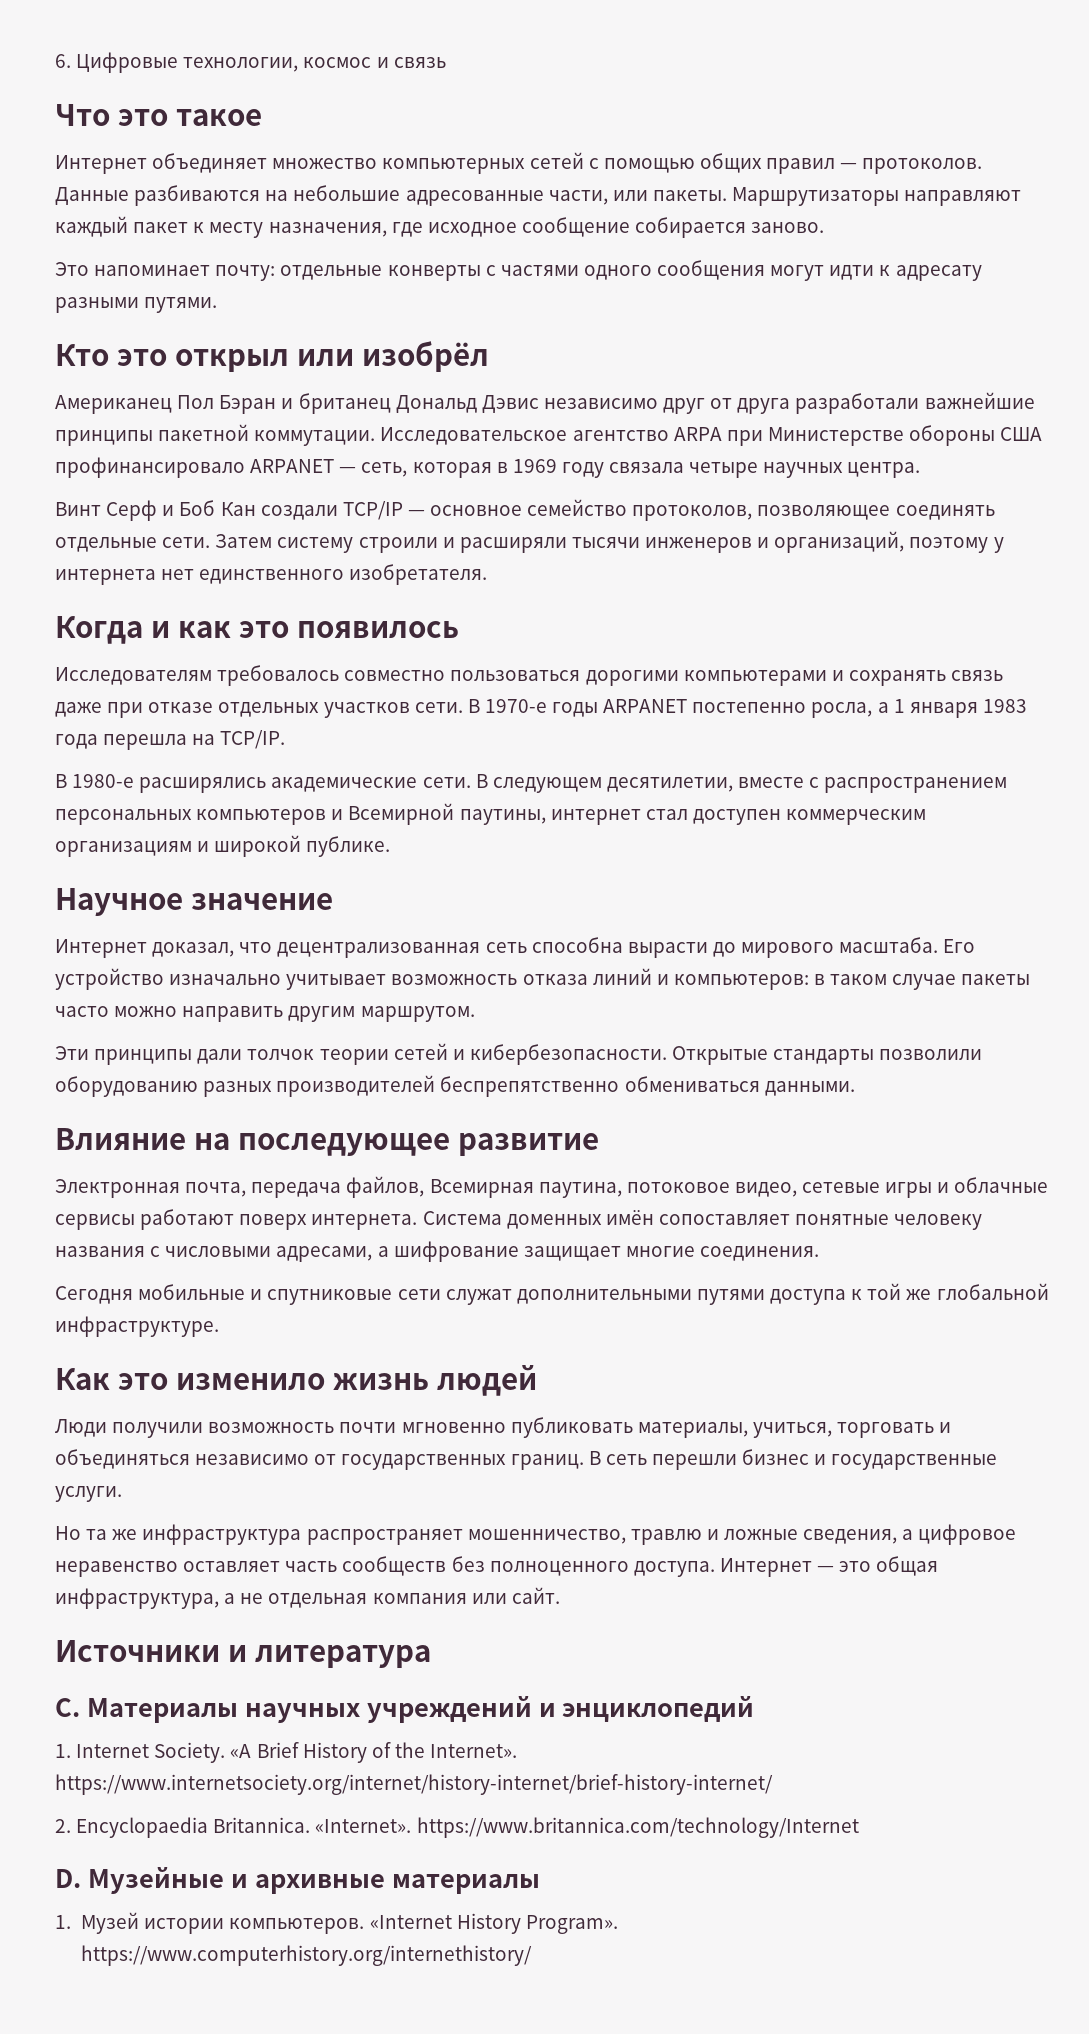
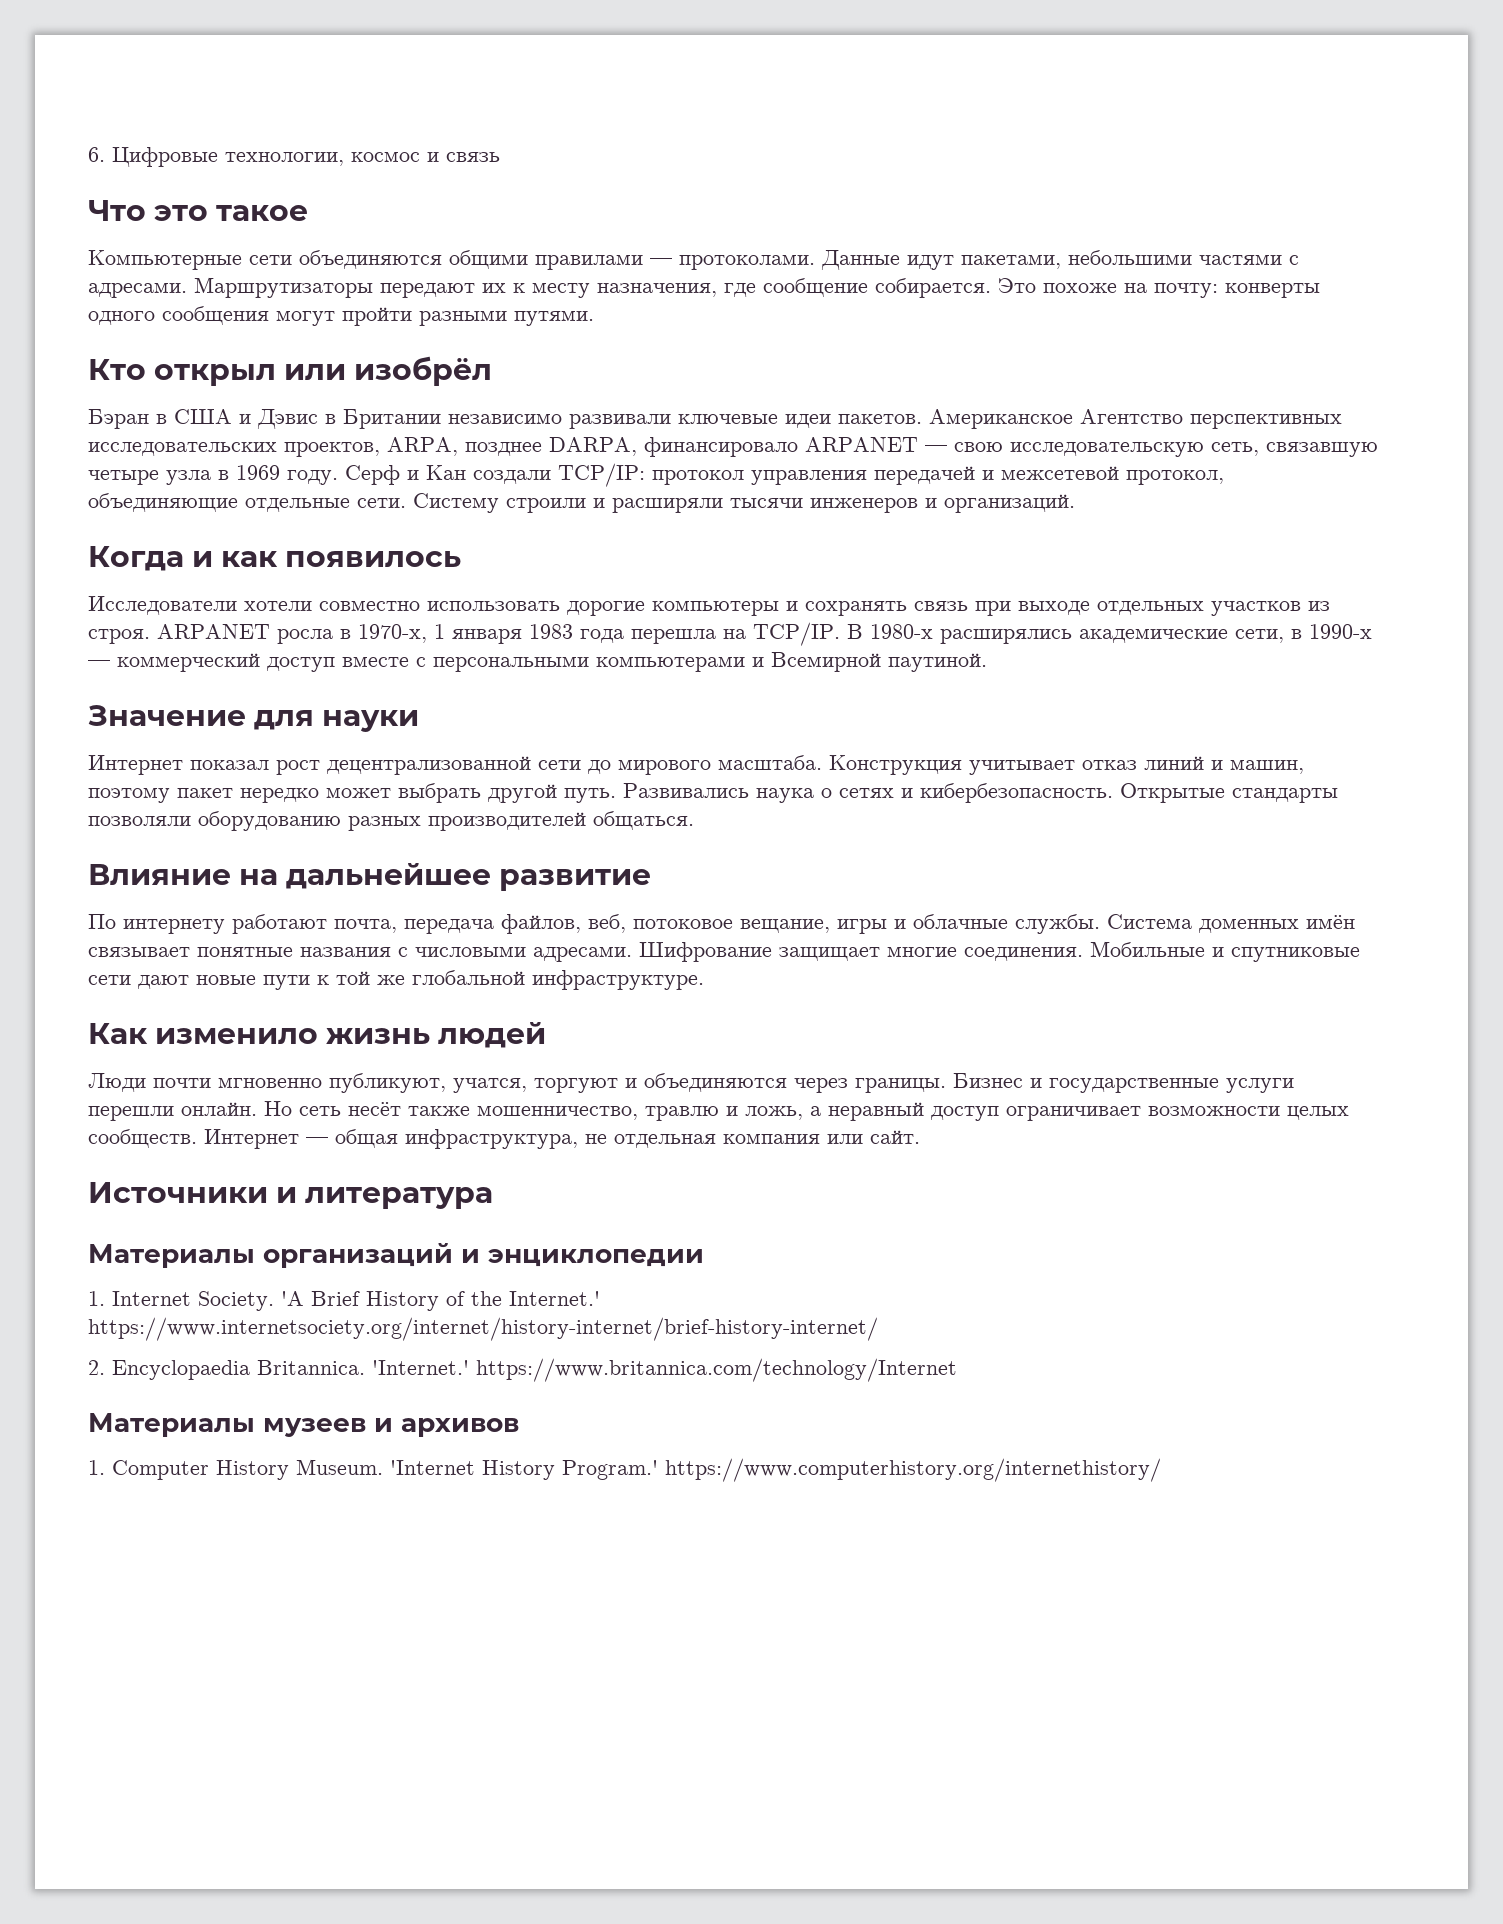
- Интернет объединяет множество компьютерных сетей с помощью общих правил — протоколов. Данные разбиваются на небольшие адресованные части, или пакеты. Маршрутизаторы направляют каждый пакет к месту назначения, где исходное сообщение собирается заново.
- Это напоминает почту: отдельные конверты с частями одного сообщения могут идти к адресату разными путями.
+ Компьютерные сети объединяются общими правилами — протоколами. Данные идут пакетами, небольшими частями с адресами. Маршрутизаторы передают их к месту назначения, где сообщение собирается. Это похоже на почту: конверты одного сообщения могут пройти разными путями.
- Кто это открыл или изобрёл
+ Кто открыл или изобрёл
- Американец Пол Бэран и британец Дональд Дэвис независимо друг от друга разработали важнейшие принципы пакетной коммутации. Исследовательское агентство ARPA при Министерстве обороны США профинансировало ARPANET — сеть, которая в 1969 году связала четыре научных центра.
- Винт Серф и Боб Кан создали TCP/IP — основное семейство протоколов, позволяющее соединять отдельные сети. Затем систему строили и расширяли тысячи инженеров и организаций, поэтому у интернета нет единственного изобретателя.
+ Бэран в США и Дэвис в Британии независимо развивали ключевые идеи пакетов. Американское Агентство перспективных исследовательских проектов, ARPA, позднее DARPA, финансировало ARPANET — свою исследовательскую сеть, связавшую четыре узла в 1969 году. Серф и Кан создали TCP/IP: протокол управления передачей и межсетевой протокол, объединяющие отдельные сети. Систему строили и расширяли тысячи инженеров и организаций.
- Когда и как это появилось
+ Когда и как появилось
- Исследователям требовалось совместно пользоваться дорогими компьютерами и сохранять связь даже при отказе отдельных участков сети. В 1970-е годы ARPANET постепенно росла, а 1 января 1983 года перешла на TCP/IP.
- В 1980-е расширялись академические сети. В следующем десятилетии, вместе с распространением персональных компьютеров и Всемирной паутины, интернет стал доступен коммерческим организациям и широкой публике.
- Научное значение
- Интернет доказал, что децентрализованная сеть способна вырасти до мирового масштаба. Его устройство изначально учитывает возможность отказа линий и компьютеров: в таком случае пакеты часто можно направить другим маршрутом.
- Эти принципы дали толчок теории сетей и кибербезопасности.
+ Исследователи хотели совместно использовать дорогие компьютеры и сохранять связь при выходе отдельных участков из строя. ARPANET росла в 1970-х, 1 января 1983 года перешла на TCP/IP. В 1980-х расширялись академические сети, в 1990-х — коммерческий доступ вместе с персональными компьютерами и Всемирной паутиной.
+ Значение для науки
+ Интернет показал рост децентрализованной сети до мирового масштаба. Конструкция учитывает отказ линий и машин, поэтому пакет нередко может выбрать другой путь. Развивались наука о сетях и кибербезопасность.
- Открытые стандарты позволили оборудованию разных производителей беспрепятственно обмениваться данными.
+ Открытые стандарты позволяли оборудованию разных производителей общаться.
- Влияние на последующее развитие
+ Влияние на дальнейшее развитие
- Электронная почта, передача файлов, Всемирная паутина, потоковое видео, сетевые игры и облачные сервисы работают поверх интернета. Система доменных имён сопоставляет понятные человеку названия с числовыми адресами, а шифрование защищает многие соединения.
- Сегодня мобильные и спутниковые сети служат дополнительными путями доступа к той же глобальной инфраструктуре.
+ По интернету работают почта, передача файлов, веб, потоковое вещание, игры и облачные службы. Система доменных имён связывает понятные названия с числовыми адресами. Шифрование защищает многие соединения. Мобильные и спутниковые сети дают новые пути к той же глобальной инфраструктуре.
- Как это изменило жизнь людей
+ Как изменило жизнь людей
- Люди получили возможность почти мгновенно публиковать материалы, учиться, торговать и объединяться независимо от государственных границ. В сеть перешли бизнес и государственные услуги.
- Но та же инфраструктура распространяет мошенничество, травлю и ложные сведения, а цифровое неравенство оставляет часть сообществ без полноценного доступа.
+ Люди почти мгновенно публикуют, учатся, торгуют и объединяются через границы. Бизнес и государственные услуги перешли онлайн. Но сеть несёт также мошенничество, травлю и ложь, а неравный доступ ограничивает возможности целых сообществ.
- Интернет — это общая инфраструктура, а не отдельная компания или сайт.
+ Интернет — общая инфраструктура, не отдельная компания или сайт.
- C. Материалы научных учреждений и энциклопедий
+ Материалы организаций и энциклопедии
- «A Brief History of the Internet». https://www.internetsociety.org/internet/history-internet/brief-history-internet/
+ 'A Brief History of the Internet.' https://www.internetsociety.org/internet/history-internet/brief-history-internet/
- «Internet». https://www.britannica.com/technology/Internet
+ 'Internet.' https://www.britannica.com/technology/Internet
- D. Музейные и архивные материалы
- 1. Музей истории компьютеров. «Internet History Program». https://www.computerhistory.org/internethistory/
+ Материалы музеев и архивов
+ 1. Computer History Museum. 'Internet History Program.' https://www.computerhistory.org/internethistory/

